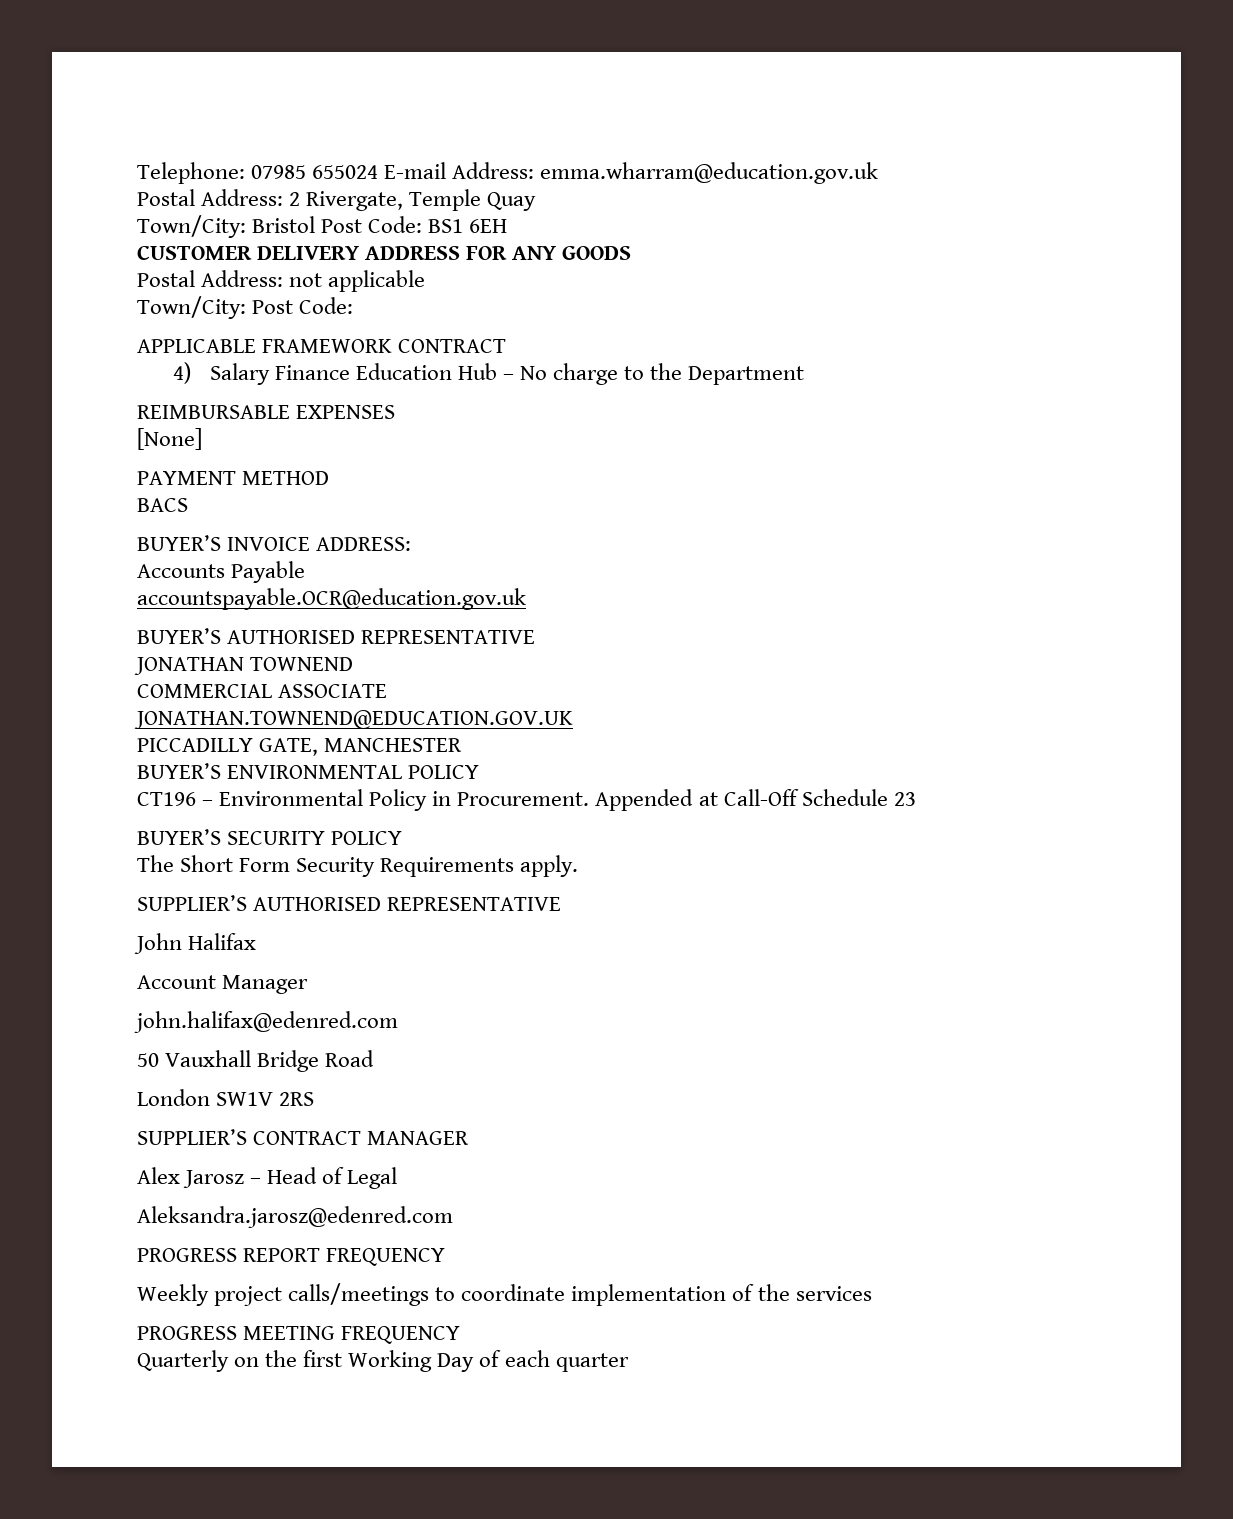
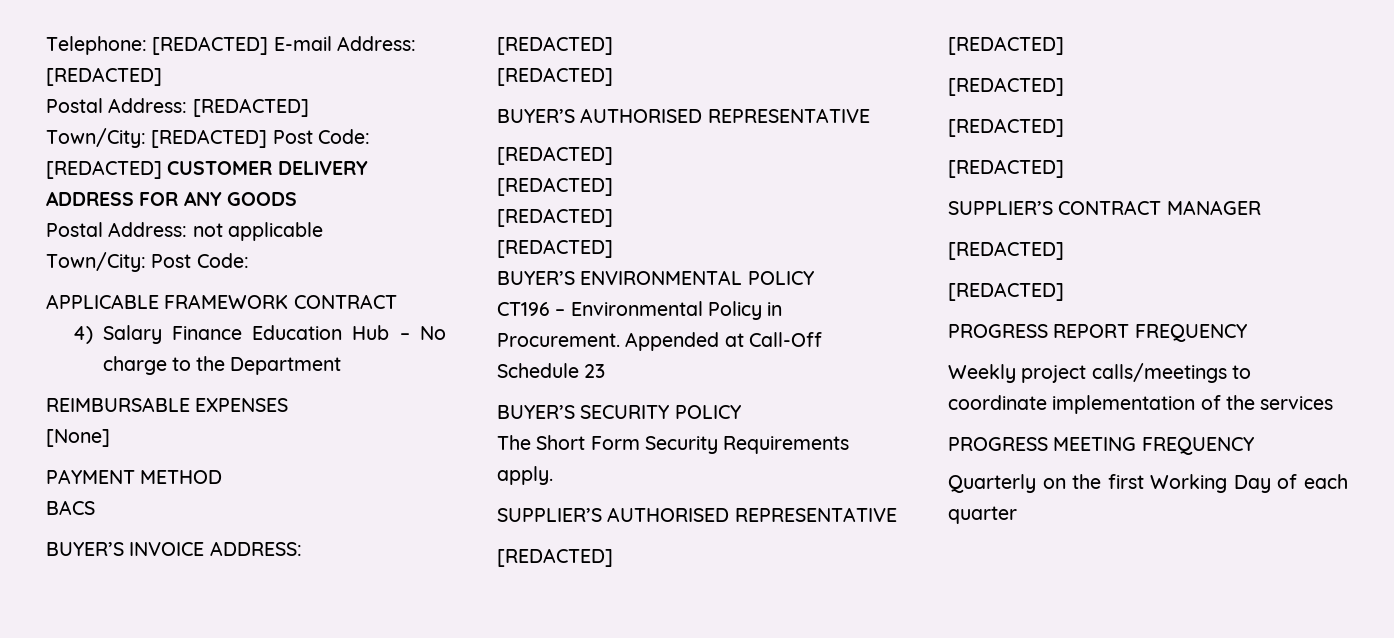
- Telephone: 07985 655024 E-mail Address: emma.wharram@education.gov.uk
- Postal Address: 2 Rivergate, Temple Quay
- Town/City: Bristol Post Code: BS1 6EH
- CUSTOMER DELIVERY ADDRESS FOR ANY GOODS
+ Telephone: [REDACTED] E-mail Address: [REDACTED]
+ Postal Address: [REDACTED]
+ Town/City: [REDACTED] Post Code: [REDACTED] CUSTOMER DELIVERY ADDRESS FOR ANY GOODS
  BUYER’S INVOICE ADDRESS:
- Accounts Payable
- accountspayable.OCR@education.gov.uk
+ [REDACTED]
+ [REDACTED]
  BUYER’S AUTHORISED REPRESENTATIVE
- JONATHAN TOWNEND
- COMMERCIAL ASSOCIATE
- JONATHAN.TOWNEND@EDUCATION.GOV.UK
- PICCADILLY GATE, MANCHESTER
+ [REDACTED]
+ [REDACTED]
+ [REDACTED]
+ [REDACTED]
  SUPPLIER’S AUTHORISED REPRESENTATIVE
- John Halifax
- Account Manager
- john.halifax@edenred.com
- 50 Vauxhall Bridge Road
- London SW1V 2RS
+ [REDACTED]
+ [REDACTED]
+ [REDACTED]
+ [REDACTED]
+ [REDACTED]
  SUPPLIER’S CONTRACT MANAGER
- Alex Jarosz – Head of Legal
- Aleksandra.jarosz@edenred.com
+ [REDACTED]
+ [REDACTED]

